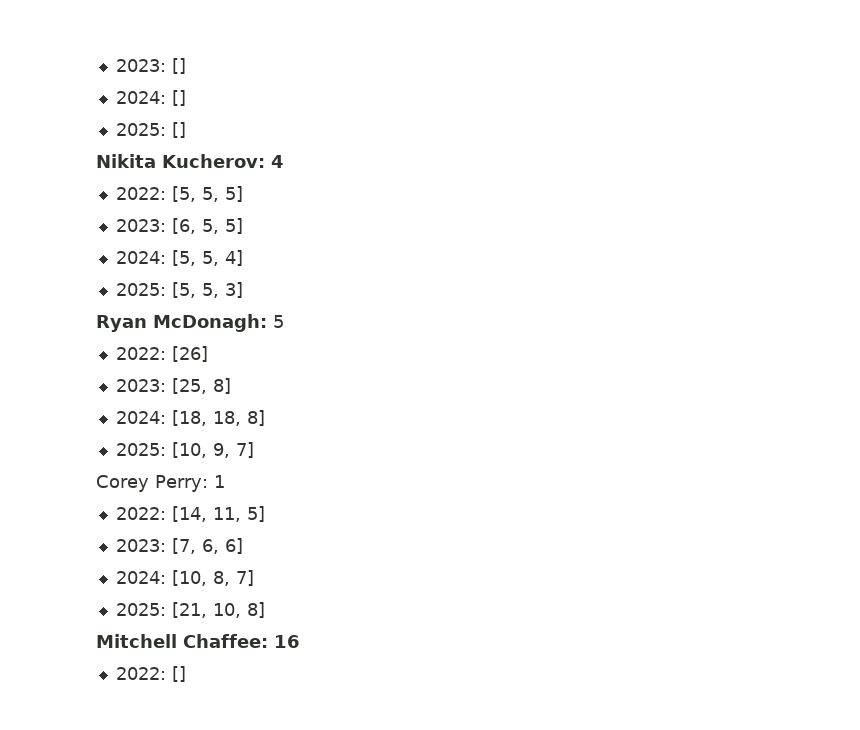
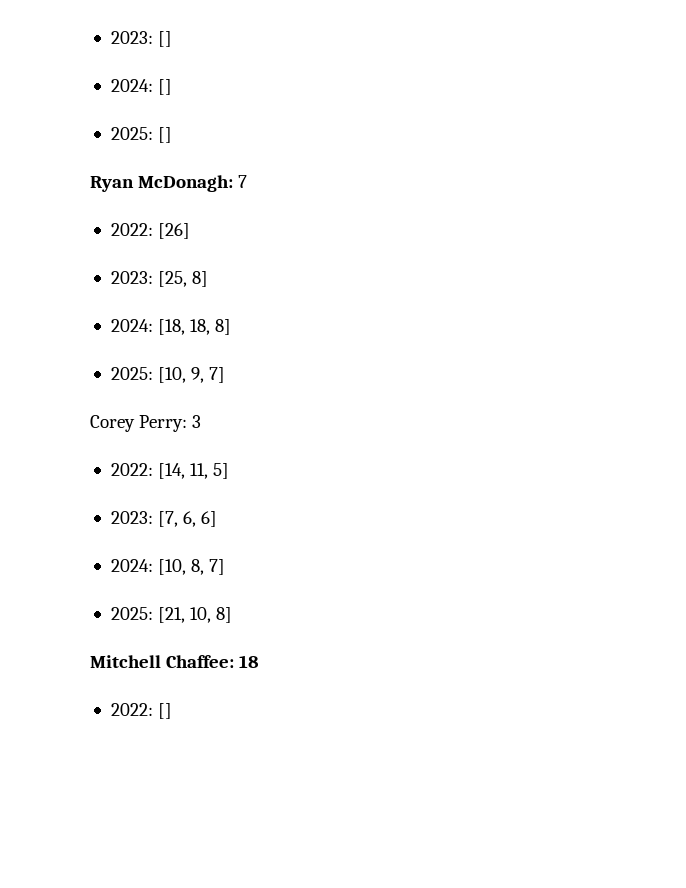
- Nikita Kucherov: 4
- 2022: [5, 5, 5]
- 2023: [6, 5, 5]
- 2024: [5, 5, 4]
- 2025: [5, 5, 3]
- Ryan McDonagh: 5
+ Ryan McDonagh: 7
- Corey Perry: 1
+ Corey Perry: 3
- Mitchell Chaffee: 16
+ Mitchell Chaffee: 18

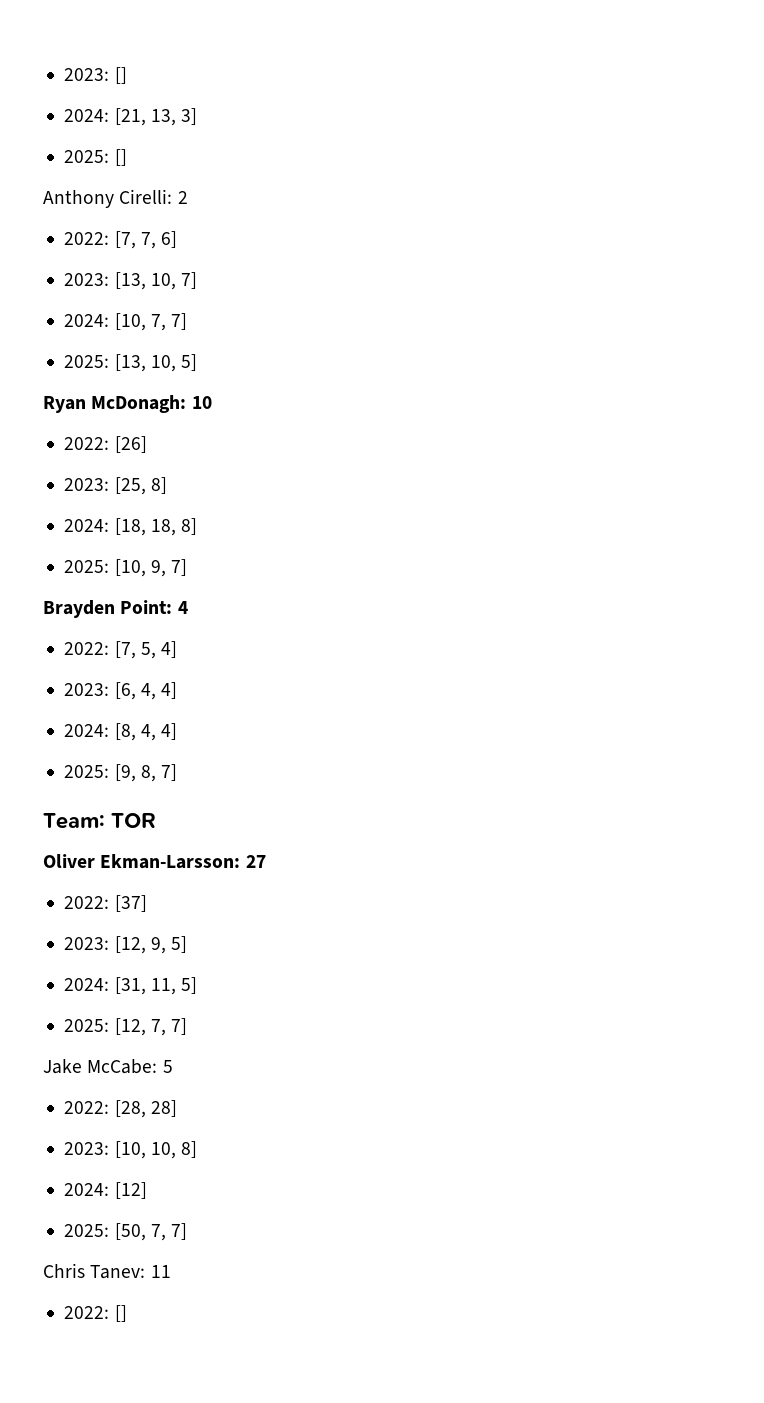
- 2024: []
+ 2024: [21, 13, 3]
+ Anthony Cirelli: 2
+ 2022: [7, 7, 6]
+ 2023: [13, 10, 7]
+ 2024: [10, 7, 7]
+ 2025: [13, 10, 5]
- Ryan McDonagh: 7
+ Ryan McDonagh: 10
- Corey Perry: 3
- 2022: [14, 11, 5]
- 2023: [7, 6, 6]
- 2024: [10, 8, 7]
- 2025: [21, 10, 8]
- Mitchell Chaffee: 18
+ Brayden Point: 4
+ 2022: [7, 5, 4]
+ 2023: [6, 4, 4]
+ 2024: [8, 4, 4]
+ 2025: [9, 8, 7]
+ Team: TOR
+ Oliver Ekman-Larsson: 27
+ 2022: [37]
+ 2023: [12, 9, 5]
+ 2024: [31, 11, 5]
+ 2025: [12, 7, 7]
+ Jake McCabe: 5
+ 2022: [28, 28]
+ 2023: [10, 10, 8]
+ 2024: [12]
+ 2025: [50, 7, 7]
+ Chris Tanev: 11

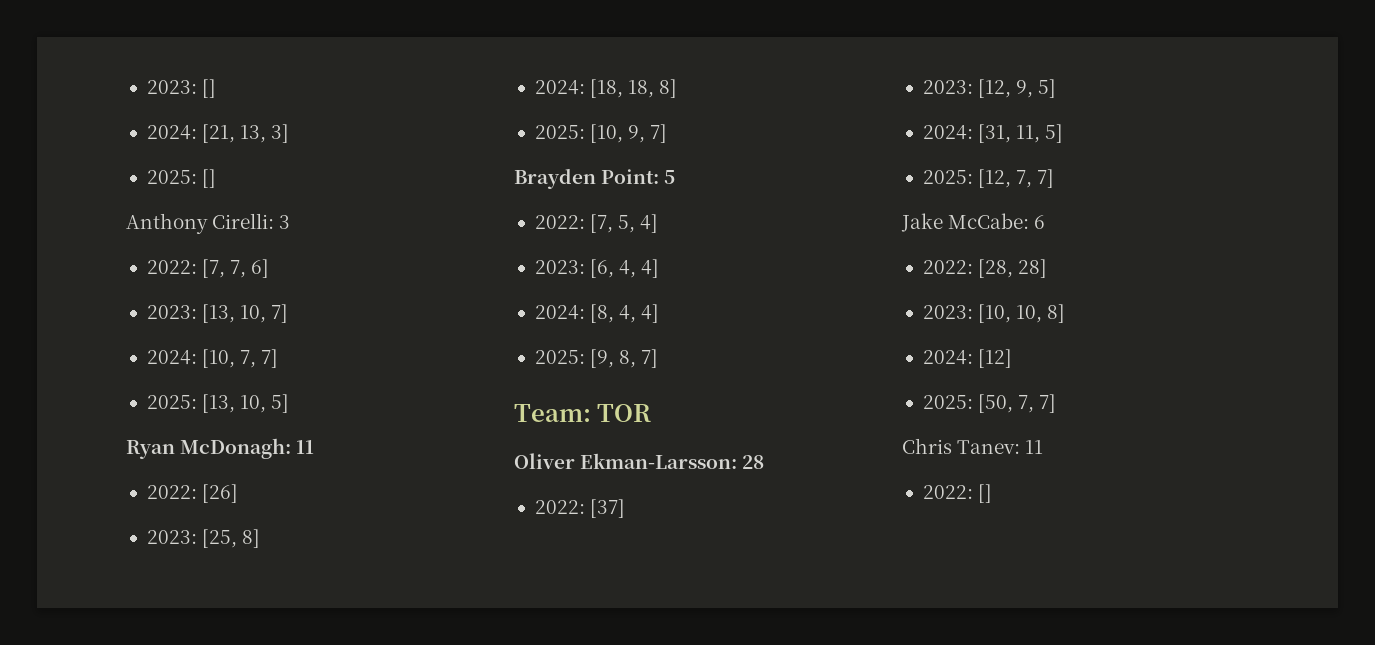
- Anthony Cirelli: 2
+ Anthony Cirelli: 3
- Ryan McDonagh: 10
+ Ryan McDonagh: 11
- Brayden Point: 4
+ Brayden Point: 5
- Oliver Ekman-Larsson: 27
+ Oliver Ekman-Larsson: 28
- Jake McCabe: 5
+ Jake McCabe: 6

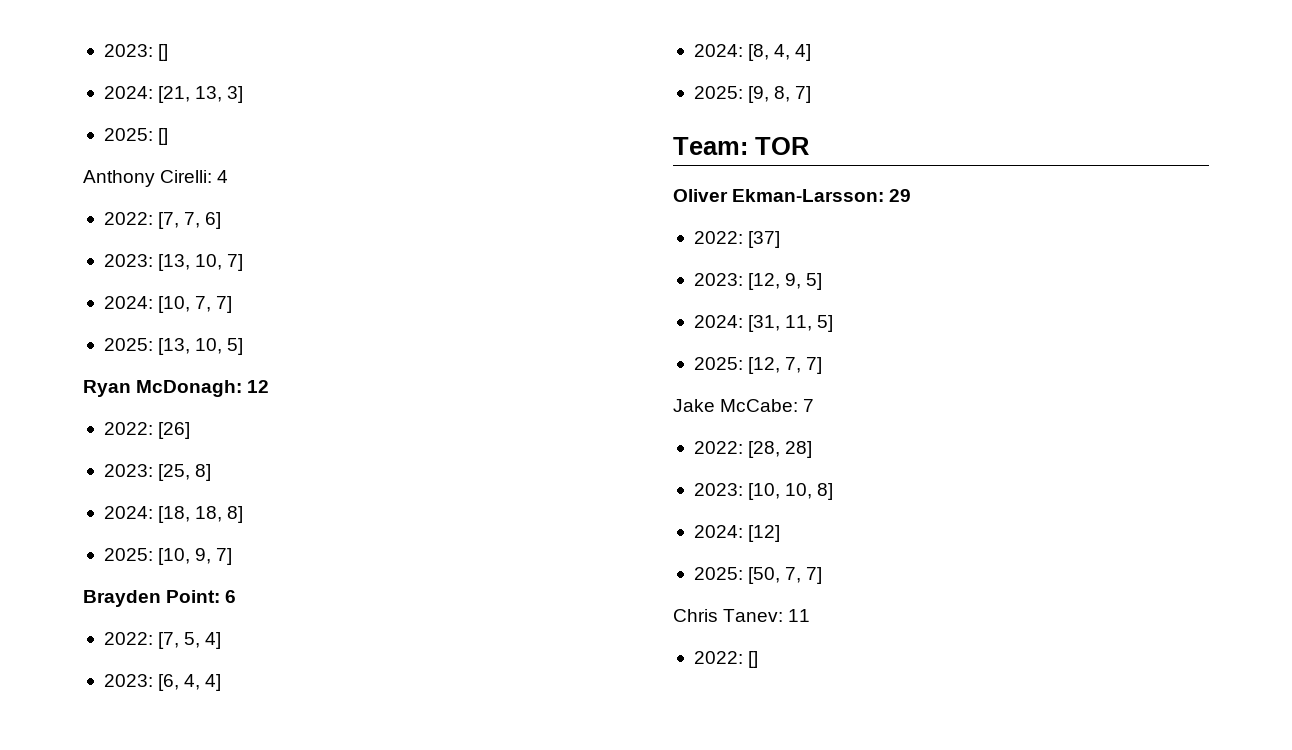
- Anthony Cirelli: 3
+ Anthony Cirelli: 4
- Ryan McDonagh: 11
+ Ryan McDonagh: 12
- Brayden Point: 5
+ Brayden Point: 6
- Oliver Ekman-Larsson: 28
+ Oliver Ekman-Larsson: 29
- Jake McCabe: 6
+ Jake McCabe: 7

